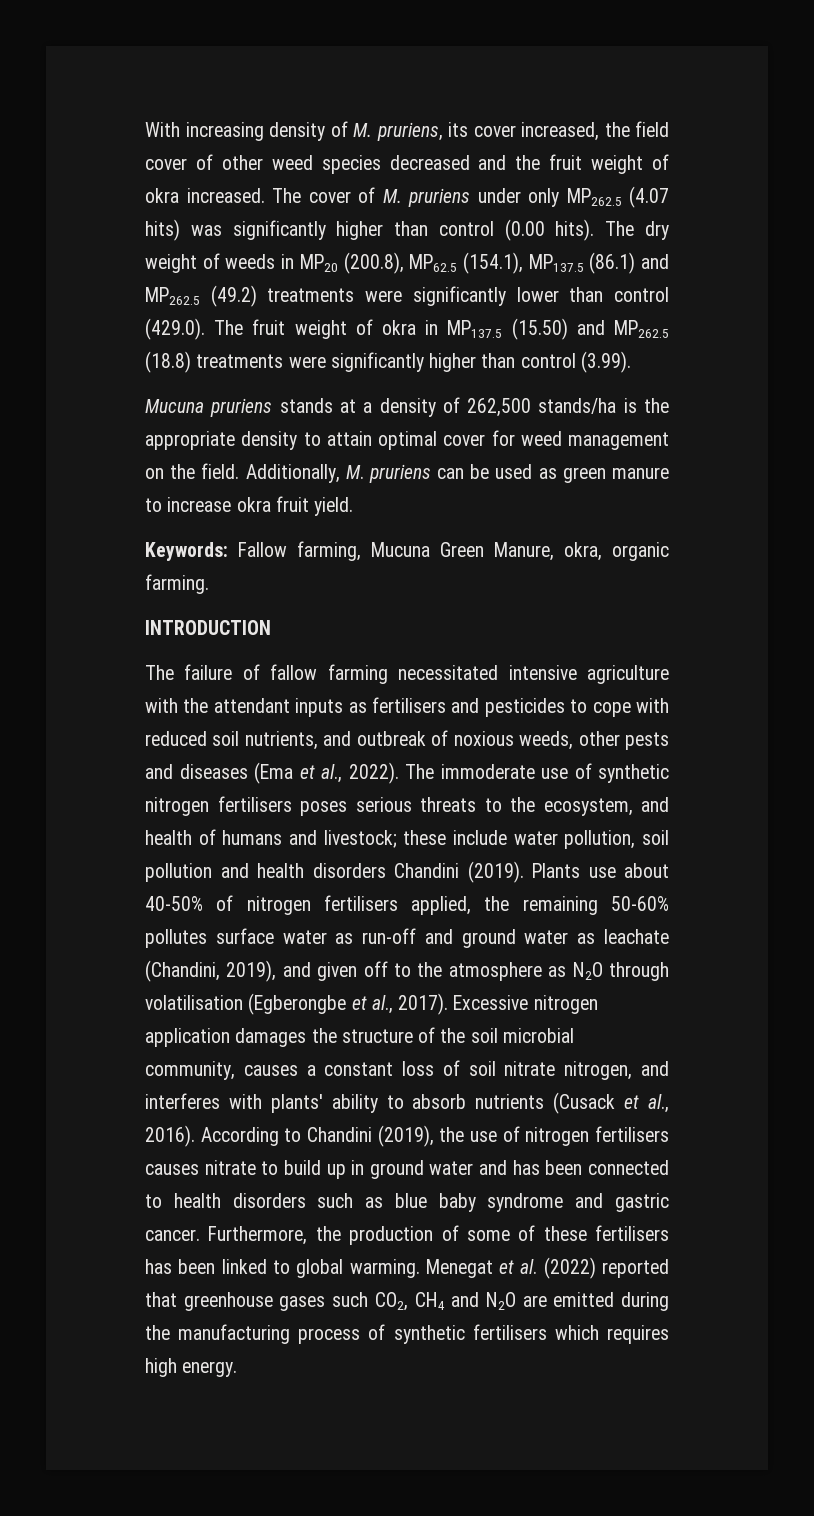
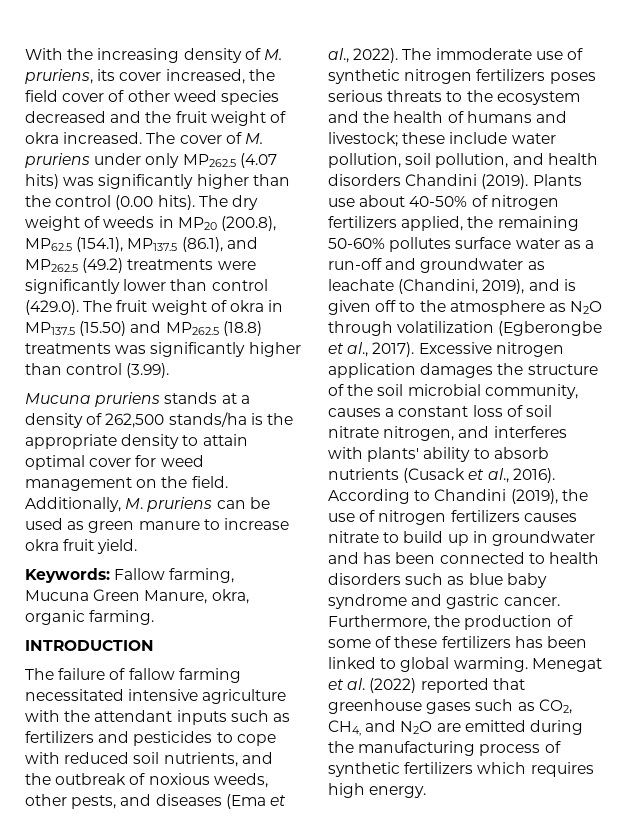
- With increasing density of M. pruriens, its cover increased, the field cover of other weed species decreased and the fruit weight of okra increased.
+ With the increasing density of M. pruriens, its cover increased, the field cover of other weed species decreased and the fruit weight of okra increased.
- The cover of M. pruriens under only MP262.5 (4.07 hits) was significantly higher than control (0.00 hits).
+ The cover of M. pruriens under only MP262.5 (4.07 hits) was significantly higher than the control (0.00 hits).
- The dry weight of weeds in MP20 (200.8), MP62.5 (154.1), MP137.5 (86.1) and MP262.5 (49.2) treatments were significantly lower than control (429.0). The fruit weight of okra in MP137.5 (15.50) and MP262.5 (18.8) treatments were significantly higher than control (3.99).
+ The dry weight of weeds in MP20 (200.8), MP62.5 (154.1), MP137.5 (86.1), and MP262.5 (49.2) treatments were significantly lower than control (429.0). The fruit weight of okra in MP137.5 (15.50) and MP262.5 (18.8) treatments was significantly higher than control (3.99).
- The failure of fallow farming necessitated intensive agriculture with the attendant inputs as fertilisers and pesticides to cope with reduced soil nutrients, and outbreak of noxious weeds, other pests and diseases (Ema et al., 2022).
+ The failure of fallow farming necessitated intensive agriculture with the attendant inputs such as fertilizers and pesticides to cope with reduced soil nutrients, and the outbreak of noxious weeds, other pests, and diseases (Ema et al., 2022).
- The immoderate use of synthetic nitrogen fertilisers poses serious threats to the ecosystem, and health of humans and livestock; these include water pollution, soil pollution and health disorders Chandini (2019).
+ The immoderate use of synthetic nitrogen fertilizers poses serious threats to the ecosystem and the health of humans and livestock; these include water pollution, soil pollution, and health disorders Chandini (2019).
- Plants use about 40-50% of nitrogen fertilisers applied, the remaining 50-60% pollutes surface water as run-off and ground water as leachate (Chandini, 2019), and given off to the atmosphere as N2O through volatilisation (Egberongbe et al., 2017).
+ Plants use about 40-50% of nitrogen fertilizers applied, the remaining 50-60% pollutes surface water as a run-off and groundwater as leachate (Chandini, 2019), and is given off to the atmosphere as N2O through volatilization (Egberongbe et al., 2017).
- According to Chandini (2019), the use of nitrogen fertilisers causes nitrate to build up in ground water and has been connected to health disorders such as blue baby syndrome and gastric cancer.
+ According to Chandini (2019), the use of nitrogen fertilizers causes nitrate to build up in groundwater and has been connected to health disorders such as blue baby syndrome and gastric cancer.
- Furthermore, the production of some of these fertilisers has been linked to global warming.
+ Furthermore, the production of some of these fertilizers has been linked to global warming.
- Menegat et al. (2022) reported that greenhouse gases such CO2, CH4 and N2O are emitted during the manufacturing process of synthetic fertilisers which requires high energy.
+ Menegat et al. (2022) reported that greenhouse gases such as CO2, CH4, and N2O are emitted during the manufacturing process of synthetic fertilizers which requires high energy.

